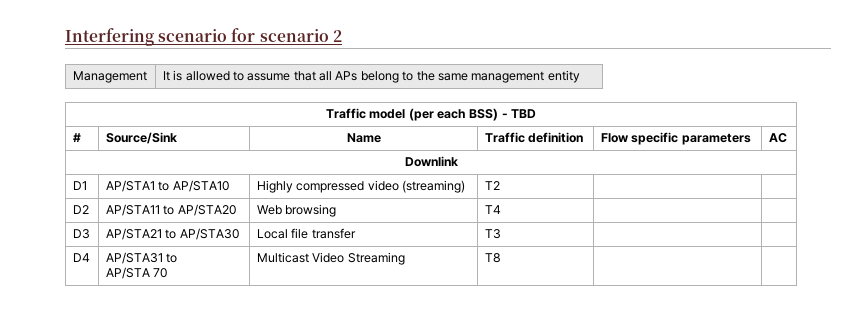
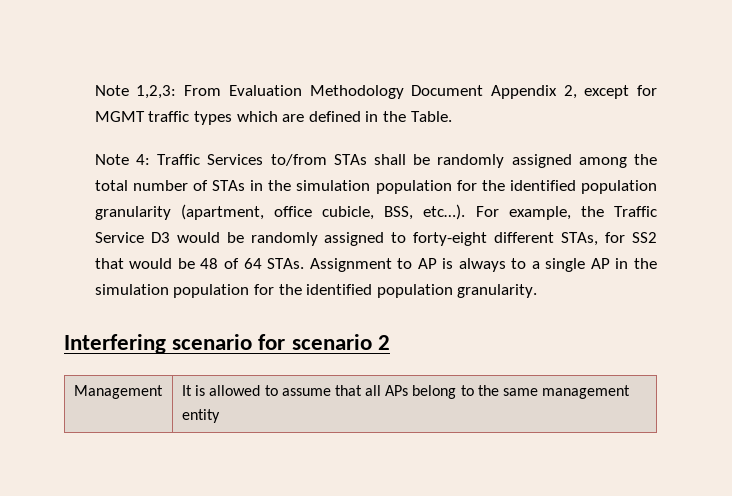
+ Note 1,2,3: From Evaluation Methodology Document Appendix 2, except for MGMT traffic types which are defined in the Table.
+ Note 4: Traffic Services to/from STAs shall be randomly assigned among the total number of STAs in the simulation population for the identified population granularity (apartment, office cubicle, BSS, etc…). For example, the Traffic Service D3 would be randomly assigned to forty-eight different STAs, for SS2 that would be 48 of 64 STAs. Assignment to AP is always to a single AP in the simulation population for the identified population granularity.
- Traffic model (per each BSS) - TBD
- # | Source/Sink | Name | Traffic definition | Flow specific parameters | AC
- Downlink
- D1 | AP/STA1 to AP/STA10 | Highly compressed video (streaming) | T2 | |
- D2 | AP/STA11 to AP/STA20 | Web browsing | T4 | |
- D3 | AP/STA21 to AP/STA30 | Local file transfer | T3 | |
- D4 | AP/STA31 to
- AP/STA 70 | Multicast Video Streaming | T8 | |

